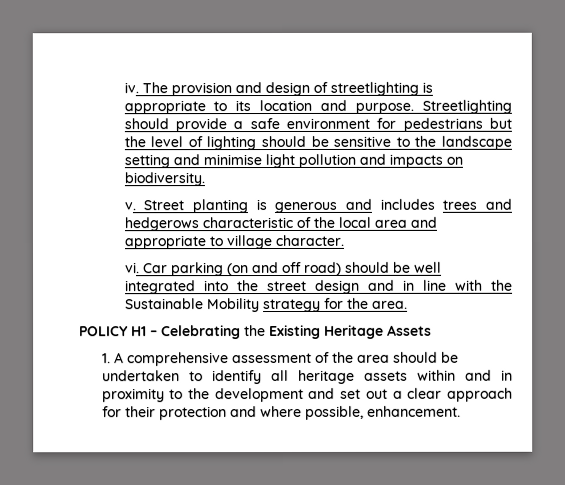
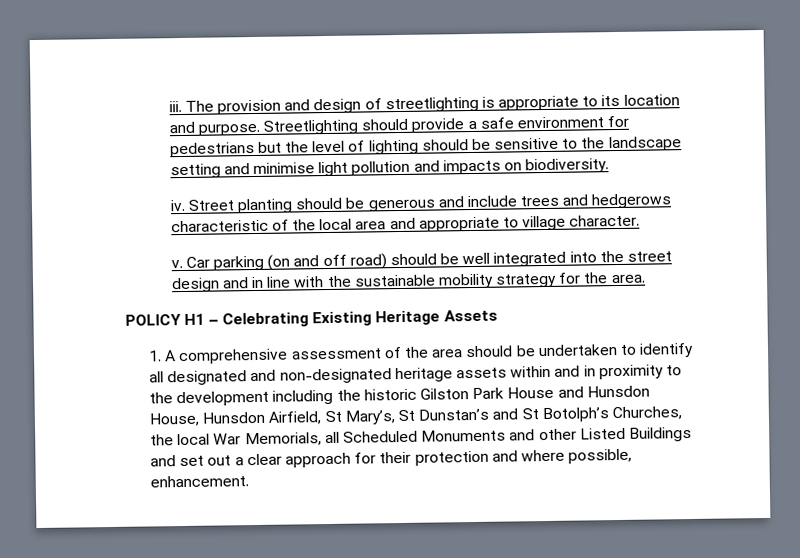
- iv.
+ iii.
- v.
+ iv.
- Street planting is generous and includes trees and hedgerows characteristic of the local area and appropriate to village character.
+ Street planting should be generous and include trees and hedgerows characteristic of the local area and appropriate to village character.
- vi.
+ v.
- Car parking (on and off road) should be well integrated into the street design and in line with the Sustainable Mobility strategy for the area.
+ Car parking (on and off road) should be well integrated into the street design and in line with the sustainable mobility strategy for the area.
- POLICY H1 – Celebrating the Existing Heritage Assets
+ POLICY H1 – Celebrating Existing Heritage Assets
- 1. A comprehensive assessment of the area should be undertaken to identify all heritage assets within and in proximity to the development and set out a clear approach for their protection and where possible, enhancement.
+ 1. A comprehensive assessment of the area should be undertaken to identify all designated and non-designated heritage assets within and in proximity to the development including the historic Gilston Park House and Hunsdon House, Hunsdon Airfield, St Mary’s, St Dunstan’s and St Botolph’s Churches, the local War Memorials, all Scheduled Monuments and other Listed Buildings and set out a clear approach for their protection and where possible, enhancement.

